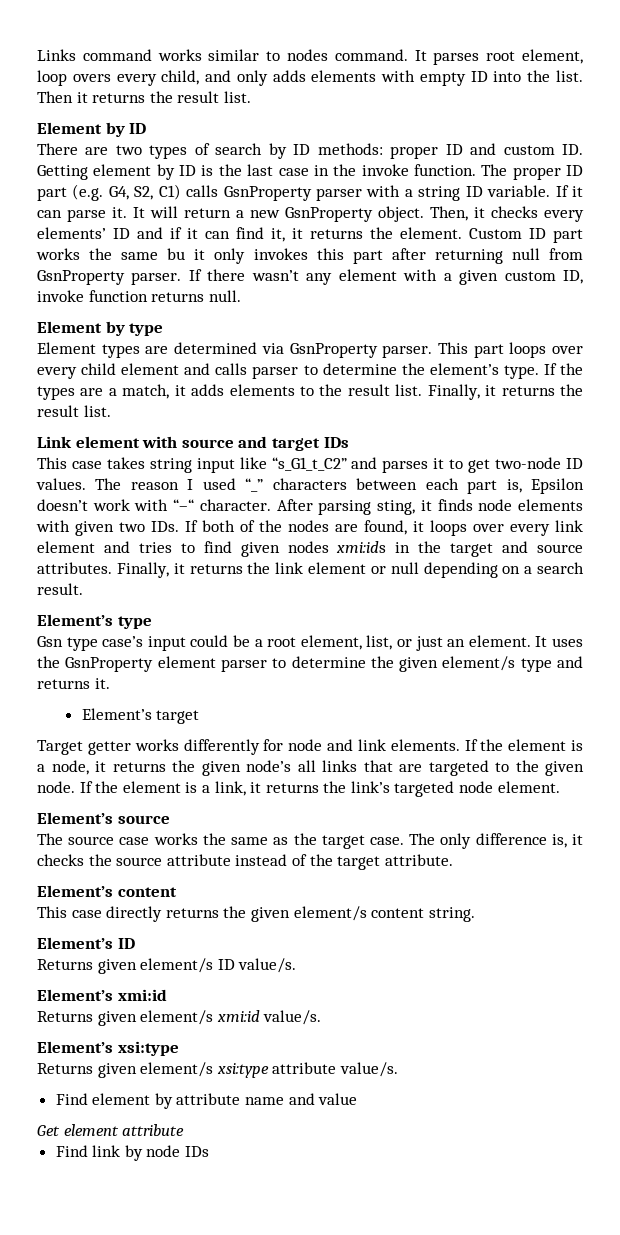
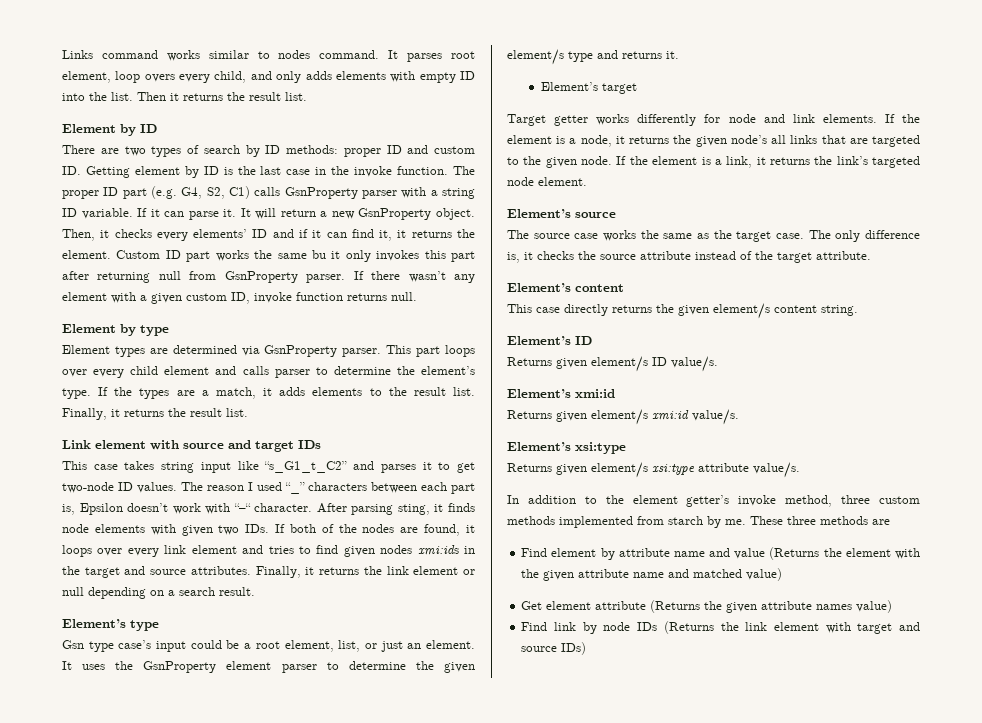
+ In addition to the element getter’s invoke method, three custom methods implemented from starch by me. These three methods are
- Find element by attribute name and value
- Get element attribute
+ Find element by attribute name and value (Returns the element with the given attribute name and matched value)
+ Get element attribute (Returns the given attribute names value)
- Find link by node IDs
+ Find link by node IDs (Returns the link element with target and source IDs)

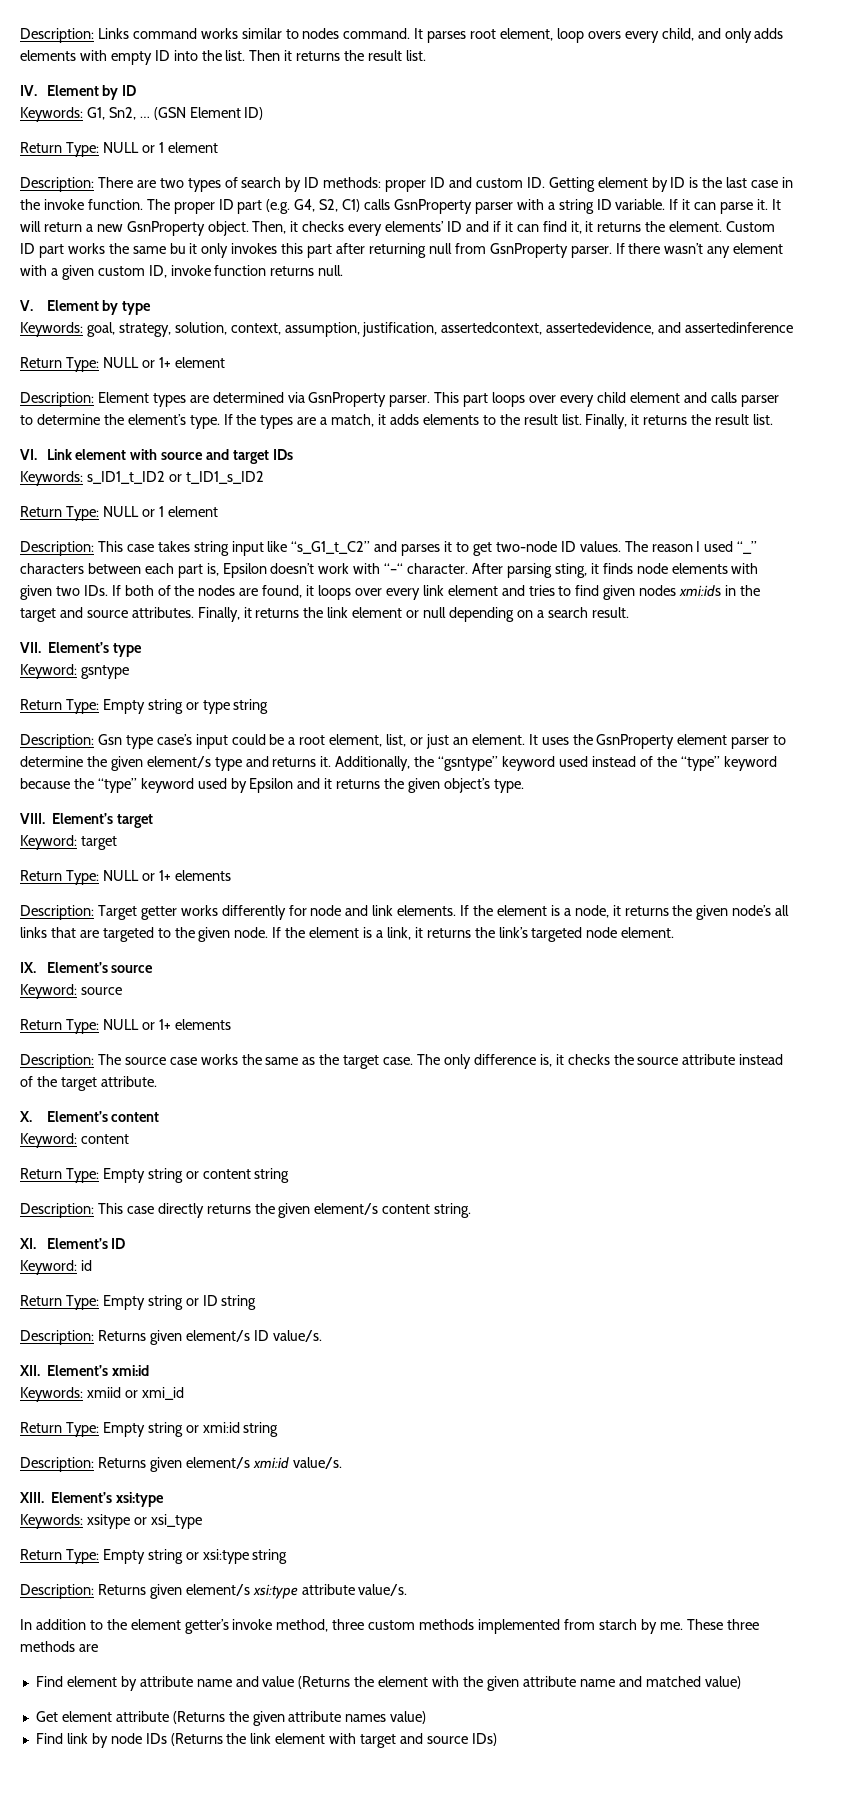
- Links command works similar to nodes command.
+ Description: Links command works similar to nodes command.
- Element by ID
+ IV. Element by ID
- There are two types of search by ID methods: proper ID and custom ID. Getting element by ID is the last case in the invoke function.
+ Keywords: G1, Sn2, … (GSN Element ID)
+ Return Type: NULL or 1 element
+ Description: There are two types of search by ID methods: proper ID and custom ID. Getting element by ID is the last case in the invoke function.
- Element by type
+ V. Element by type
- Element types are determined via GsnProperty parser.
+ Keywords: goal, strategy, solution, context, assumption, justification, assertedcontext, assertedevidence, and assertedinference
+ Return Type: NULL or 1+ element
+ Description: Element types are determined via GsnProperty parser.
- Link element with source and target IDs
+ VI. Link element with source and target IDs
- This case takes string input like “s_G1_t_C2” and parses it to get two-node ID values.
+ Keywords: s_ID1_t_ID2 or t_ID1_s_ID2
+ Return Type: NULL or 1 element
+ Description: This case takes string input like “s_G1_t_C2” and parses it to get two-node ID values.
- Element’s type
+ VII. Element’s type
- Gsn type case’s input could be a root element, list, or just an element.
+ Keyword: gsntype
+ Return Type: Empty string or type string
+ Description: Gsn type case’s input could be a root element, list, or just an element.
- It uses the GsnProperty element parser to determine the given element/s type and returns it.
- Element’s target
- Target getter works differently for node and link elements.
+ It uses the GsnProperty element parser to determine the given element/s type and returns it. Additionally, the “gsntype” keyword used instead of the “type” keyword because the “type” keyword used by Epsilon and it returns the given object’s type.
+ VIII. Element’s target
+ Keyword: target
+ Return Type: NULL or 1+ elements
+ Description: Target getter works differently for node and link elements.
- Element’s source
+ IX. Element’s source
- The source case works the same as the target case.
+ Keyword: source
+ Return Type: NULL or 1+ elements
+ Description: The source case works the same as the target case.
- Element’s content
+ X. Element’s content
- This case directly returns the given element/s content string.
+ Keyword: content
+ Return Type: Empty string or content string
+ Description: This case directly returns the given element/s content string.
- Element’s ID
+ XI. Element’s ID
- Returns given element/s ID value/s.
+ Keyword: id
+ Return Type: Empty string or ID string
+ Description: Returns given element/s ID value/s.
- Element’s xmi:id
+ XII. Element’s xmi:id
- Returns given element/s xmi:id value/s.
+ Keywords: xmiid or xmi_id
+ Return Type: Empty string or xmi:id string
+ Description: Returns given element/s xmi:id value/s.
+ XIII.
- Returns given element/s xsi:type attribute value/s.
+ Keywords: xsitype or xsi_type
+ Return Type: Empty string or xsi:type string
+ Description: Returns given element/s xsi:type attribute value/s.

